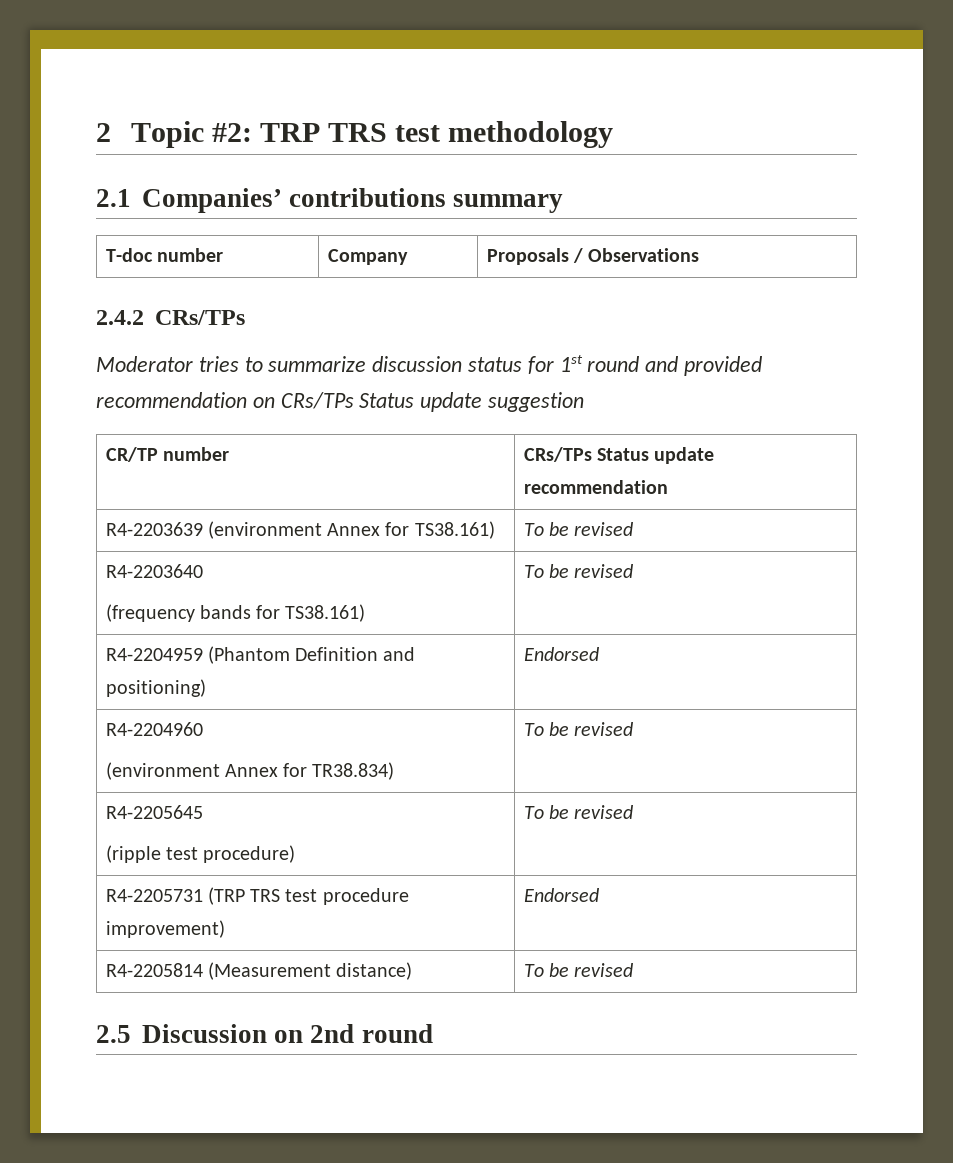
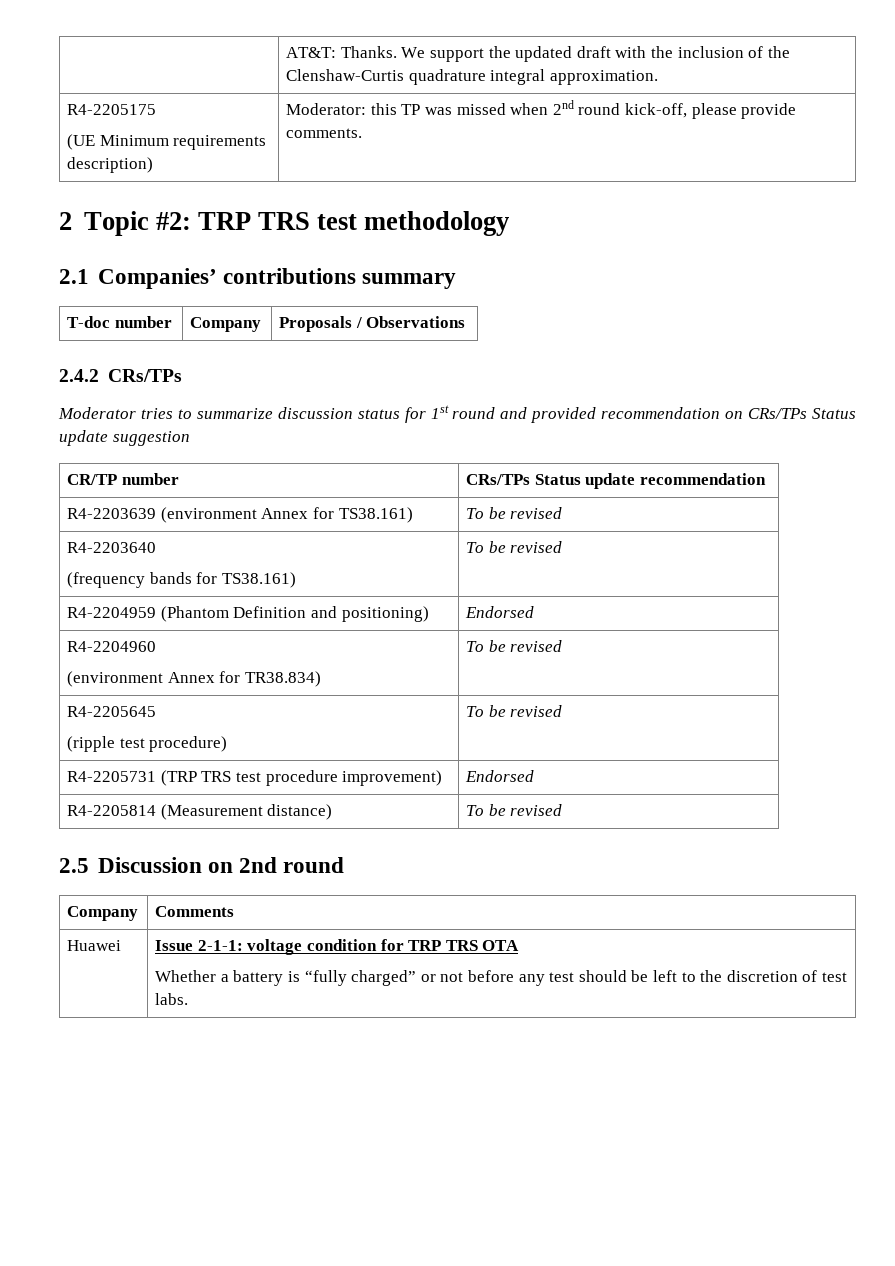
+ | AT&T: Thanks. We support the updated draft with the inclusion of the Clenshaw-Curtis quadrature integral approximation.
+ R4-2205175
+ (UE Minimum requirements description) | Moderator: this TP was missed when 2nd round kick-off, please provide comments.
+ Company | Comments
+ Huawei | Issue 2-1-1: voltage condition for TRP TRS OTA
+ Whether a battery is “fully charged” or not before any test should be left to the discretion of test labs.

